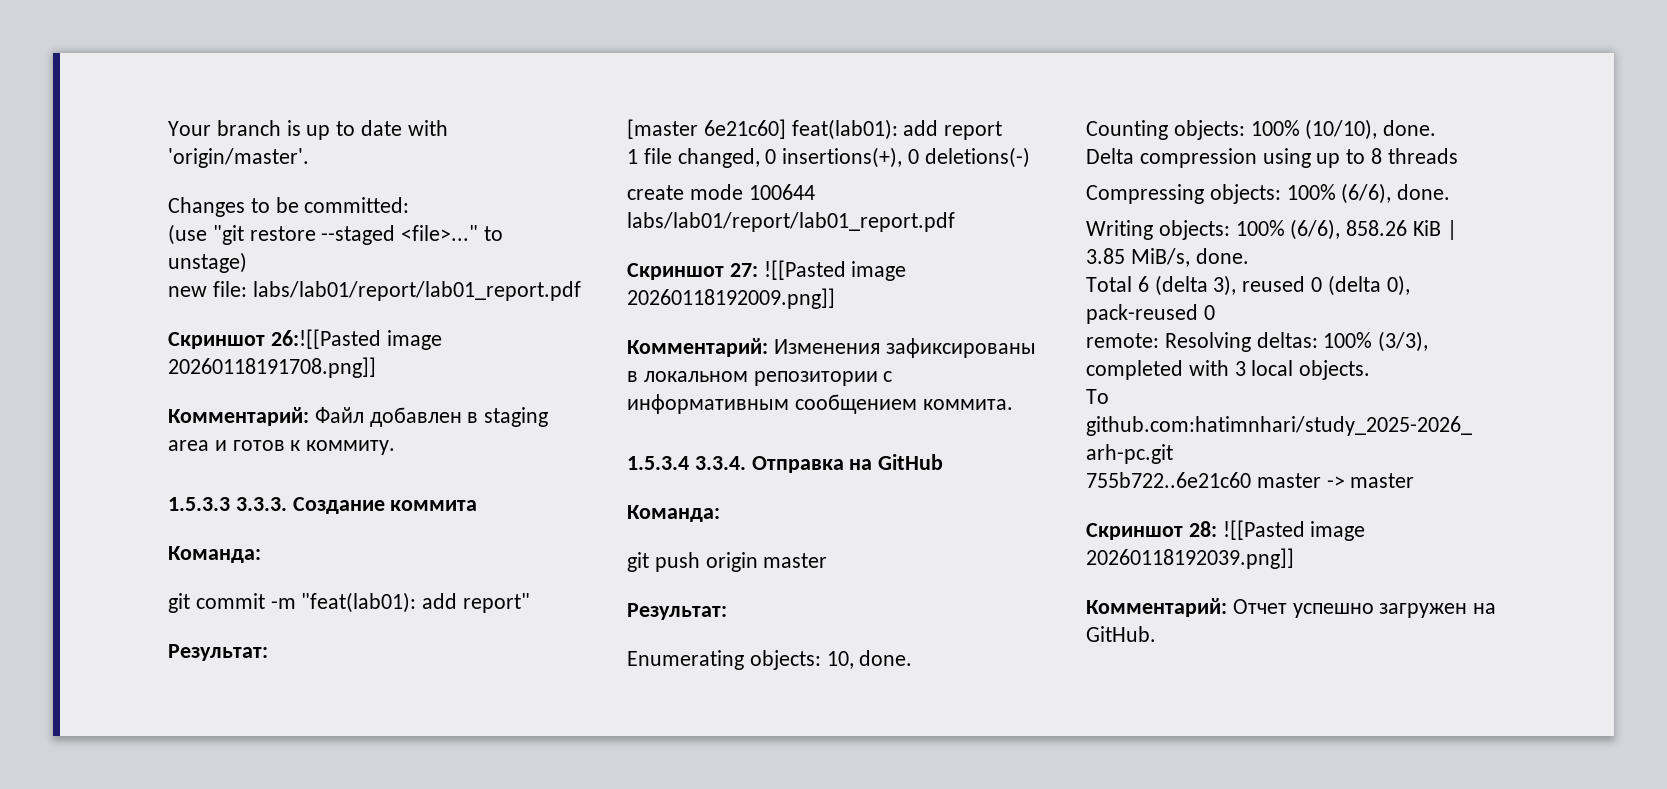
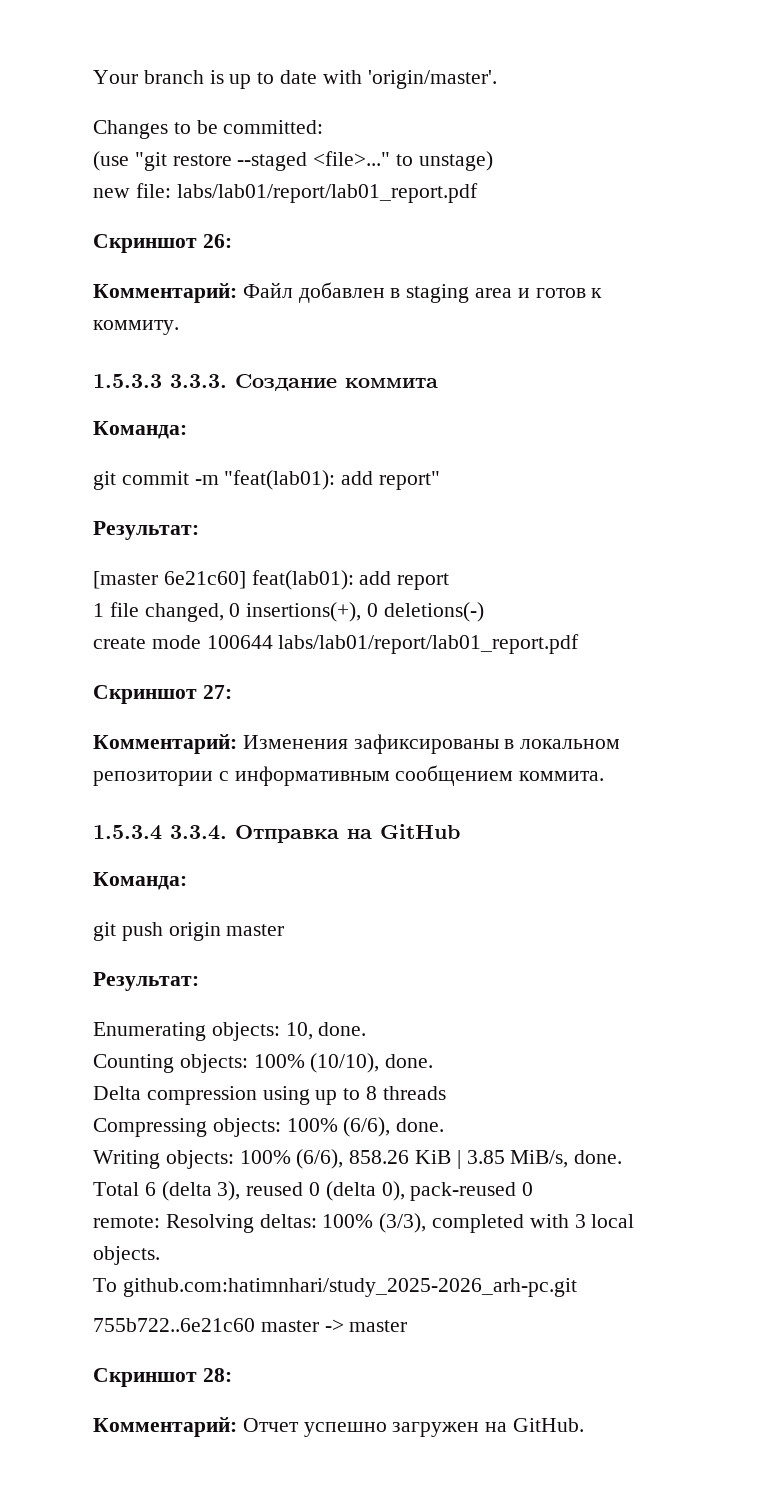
- Скриншот 26:![[Pasted image 20260118191708.png]]
+ Скриншот 26:
- Скриншот 27: ![[Pasted image 20260118192009.png]]
+ Скриншот 27:
- Скриншот 28: ![[Pasted image 20260118192039.png]]
+ Скриншот 28:

